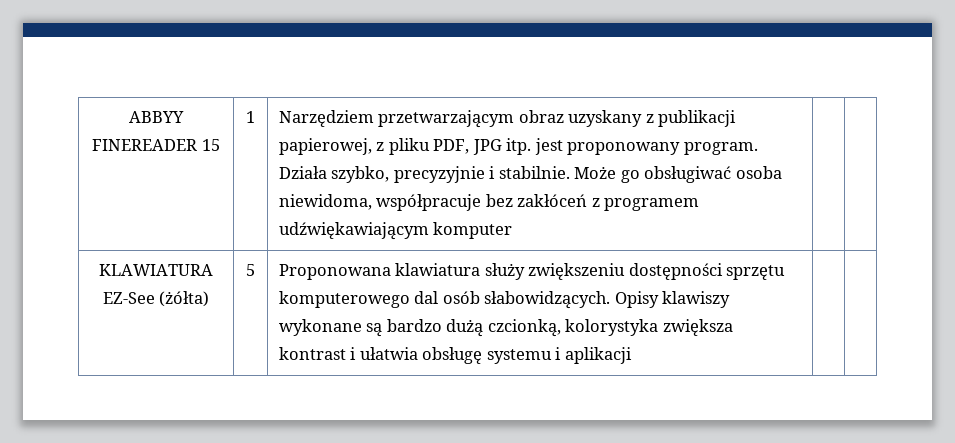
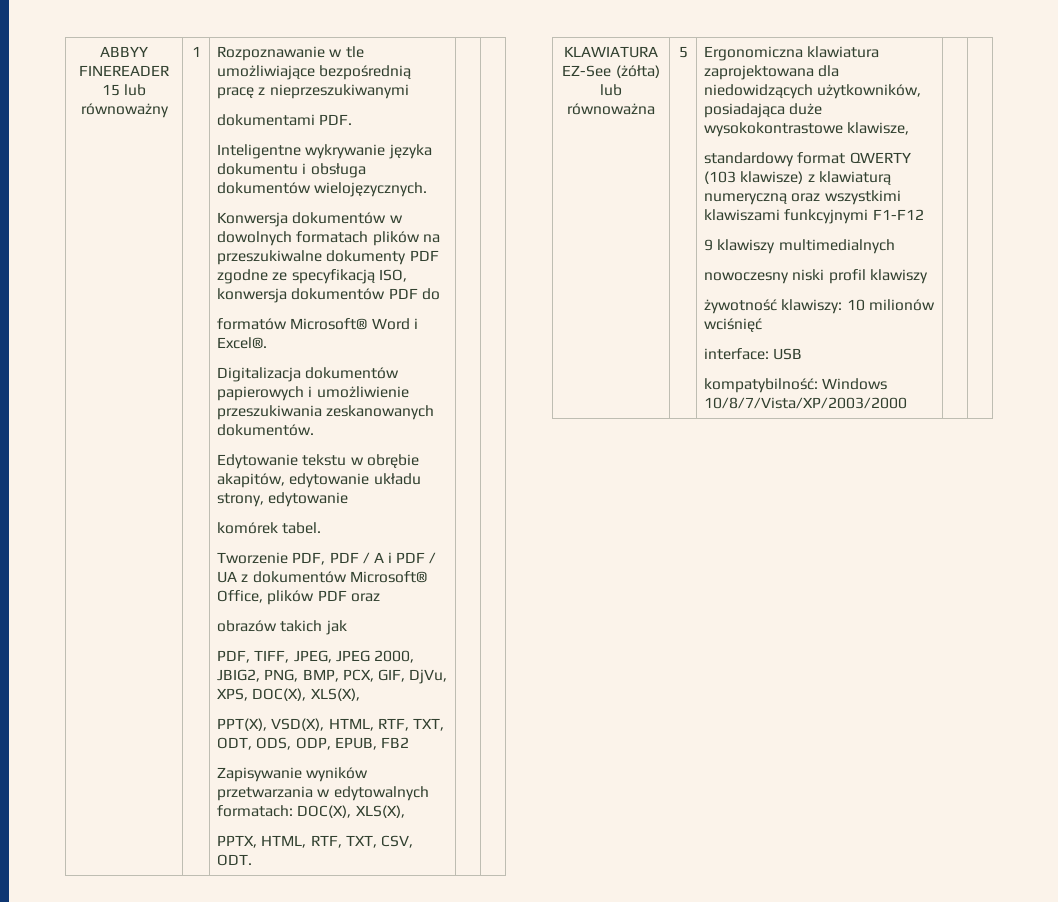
- ABBYY FINEREADER 15 | 1 | Narzędziem przetwarzającym obraz uzyskany z publikacji papierowej, z pliku PDF, JPG itp. jest proponowany program. Działa szybko, precyzyjnie i stabilnie. Może go obsługiwać osoba niewidoma, współpracuje bez zakłóceń z programem udźwiękawiającym komputer
+ ABBYY FINEREADER 15 lub równoważny | 1 | Rozpoznawanie w tle umożliwiające bezpośrednią pracę z nieprzeszukiwanymi
+ dokumentami PDF.
+ Inteligentne wykrywanie języka dokumentu i obsługa dokumentów wielojęzycznych.
+ Konwersja dokumentów w dowolnych formatach plików na przeszukiwalne dokumenty PDF zgodne ze specyfikacją ISO, konwersja dokumentów PDF do
+ formatów Microsoft® Word i Excel®.
+ Digitalizacja dokumentów papierowych i umożliwienie przeszukiwania zeskanowanych dokumentów.
+ Edytowanie tekstu w obrębie akapitów, edytowanie układu strony, edytowanie
+ komórek tabel.
+ Tworzenie PDF, PDF / A i PDF / UA z dokumentów Microsoft® Office, plików PDF oraz
+ obrazów takich jak
+ PDF, TIFF, JPEG, JPEG 2000, JBIG2, PNG, BMP, PCX, GIF, DjVu, XPS, DOC(X), XLS(X),
+ PPT(X), VSD(X), HTML, RTF, TXT, ODT, ODS, ODP, EPUB, FB2
+ Zapisywanie wyników przetwarzania w edytowalnych formatach: DOC(X), XLS(X),
+ PPTX, HTML, RTF, TXT, CSV, ODT.
- KLAWIATURA EZ-See (żółta)
+ KLAWIATURA EZ-See (żółta) lub równoważna
- Proponowana klawiatura służy zwiększeniu dostępności sprzętu komputerowego dal osób słabowidzących. Opisy klawiszy wykonane są bardzo dużą czcionką, kolorystyka zwiększa kontrast i ułatwia obsługę systemu i aplikacji
+ Ergonomiczna klawiatura zaprojektowana dla niedowidzących użytkowników, posiadająca duże wysokokontrastowe klawisze,
+ standardowy format QWERTY (103 klawisze) z klawiaturą numeryczną oraz wszystkimi klawiszami funkcyjnymi F1-F12
+ 9 klawiszy multimedialnych
+ nowoczesny niski profil klawiszy
+ żywotność klawiszy: 10 milionów wciśnięć
+ interface: USB
+ kompatybilność: Windows 10/8/7/Vista/XP/2003/2000

